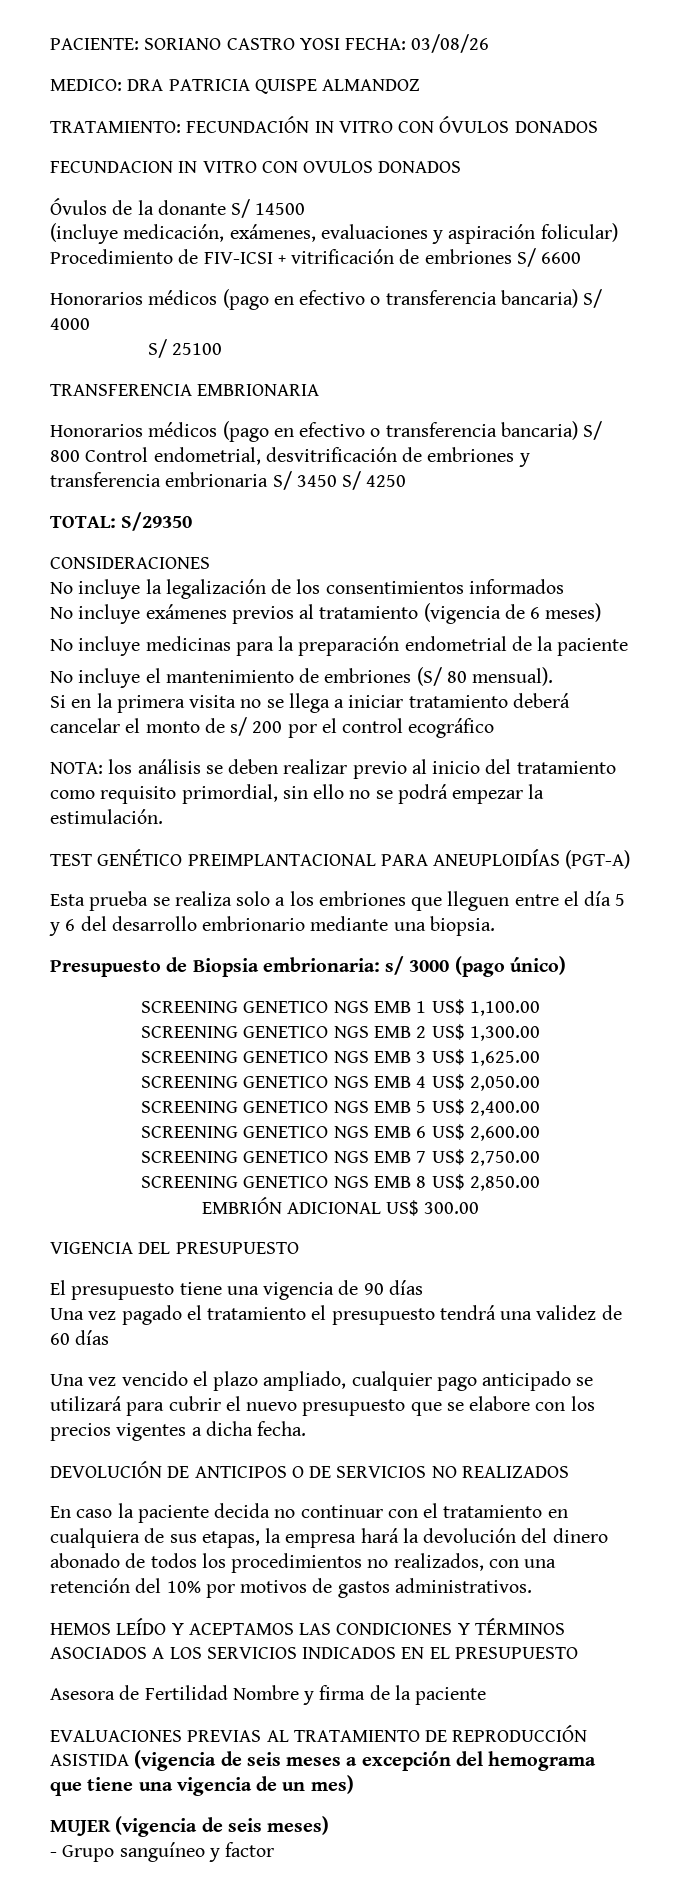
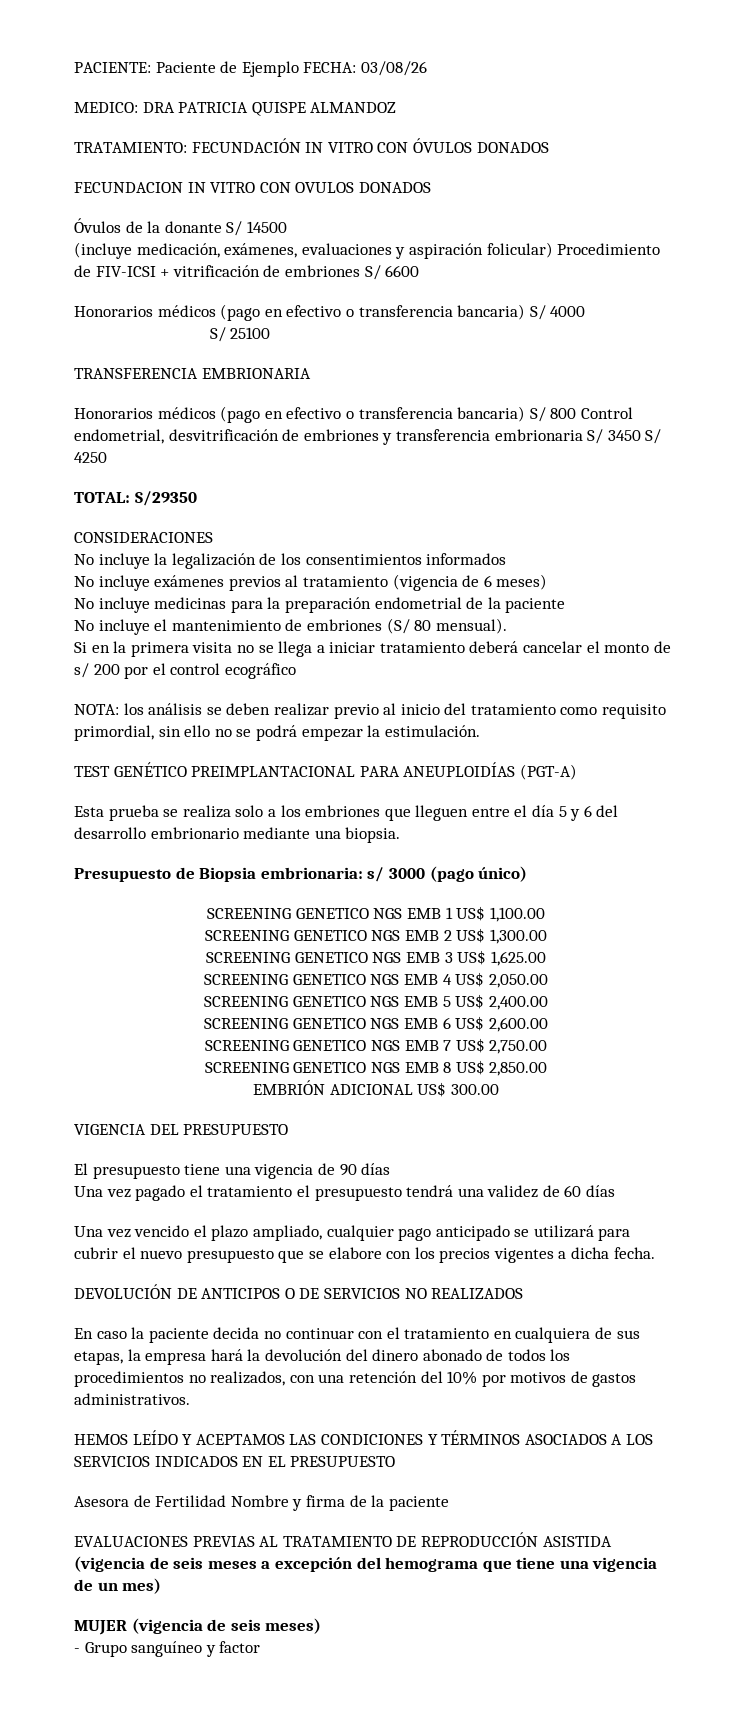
- PACIENTE: SORIANO CASTRO YOSI FECHA: 03/08/26
+ PACIENTE: Paciente de Ejemplo FECHA: 03/08/26

